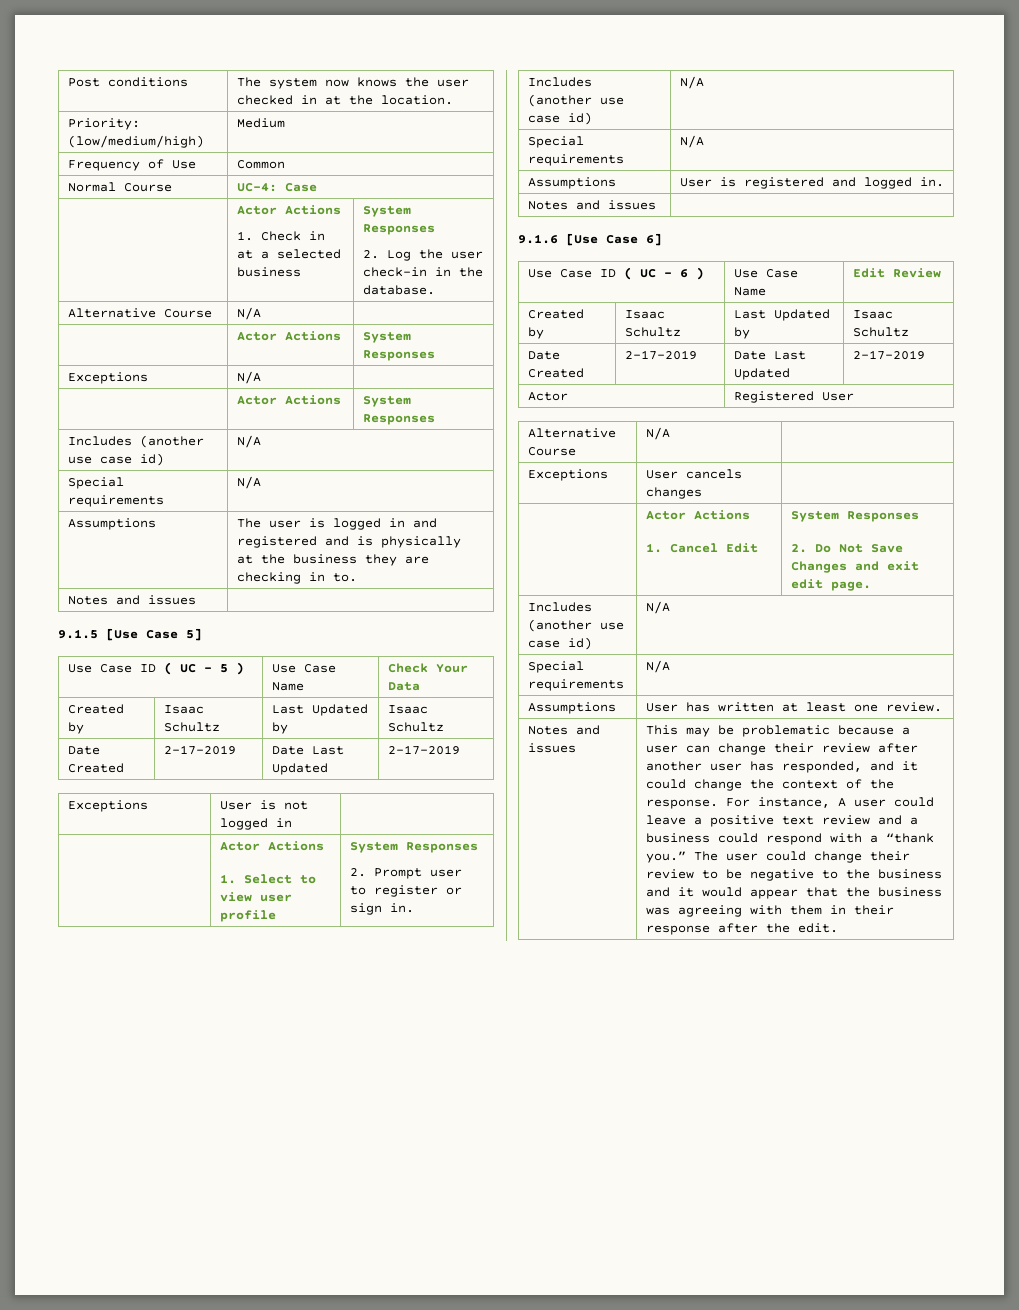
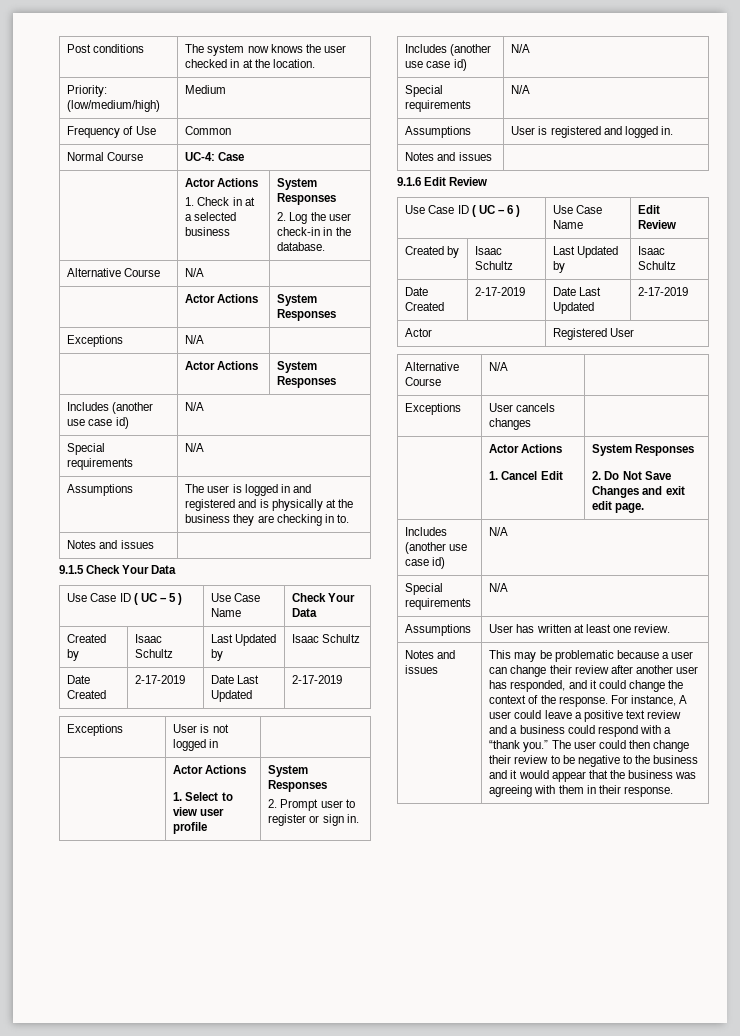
- 9.1.5 [Use Case 5]
+ 9.1.5 Check Your Data
- 9.1.6 [Use Case 6]
+ 9.1.6 Edit Review
- The user could change their review to be negative to the business and it would appear that the business was agreeing with them in their response after the edit.
+ The user could then change their review to be negative to the business and it would appear that the business was agreeing with them in their response.

